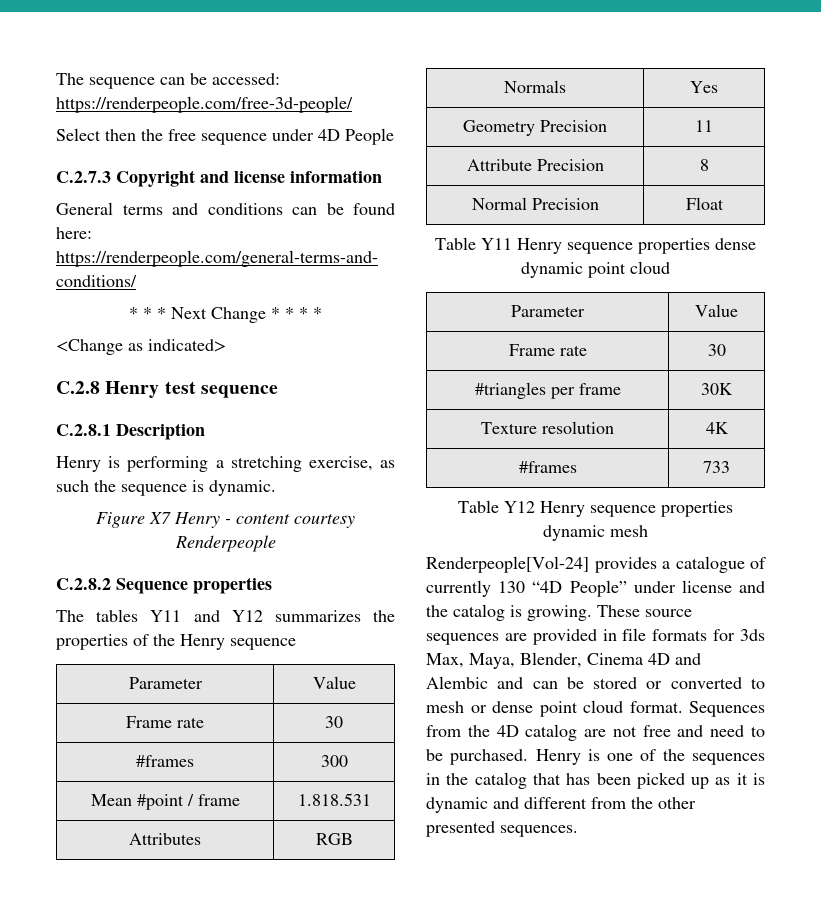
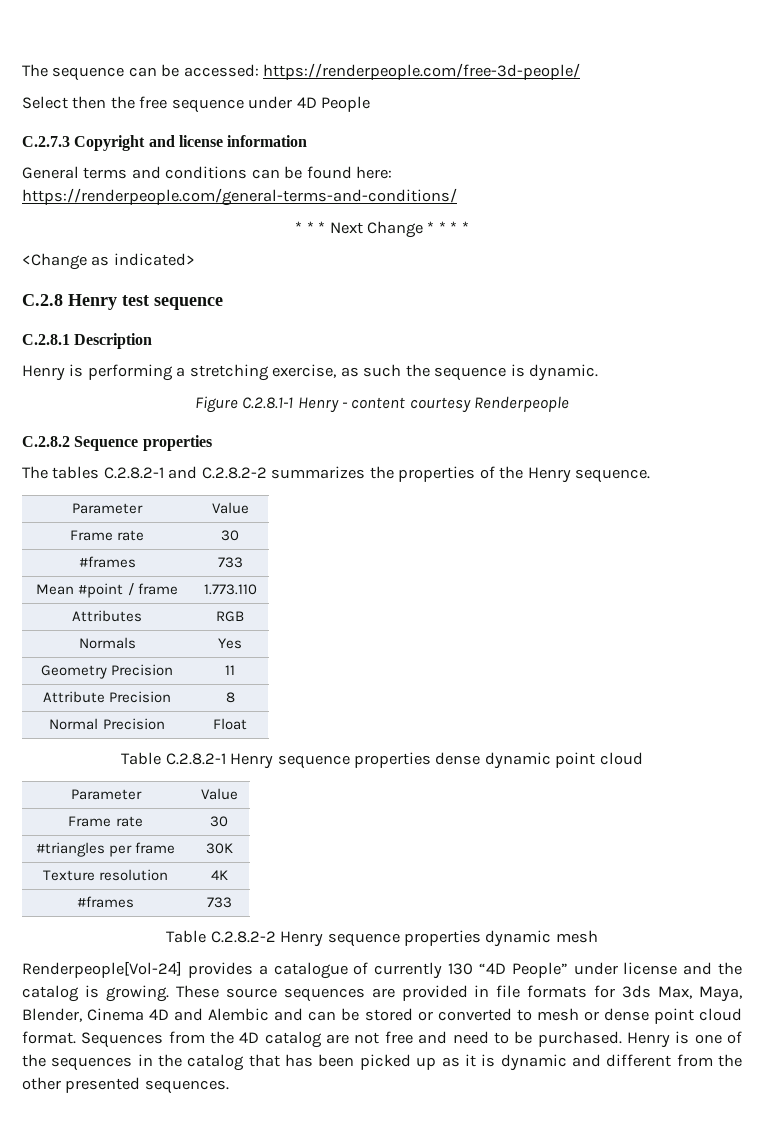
- Figure X7 Henry - content courtesy Renderpeople
+ Figure C.2.8.1-1 Henry - content courtesy Renderpeople
- The tables Y11 and Y12 summarizes the properties of the Henry sequence
+ The tables C.2.8.2-1 and C.2.8.2-2 summarizes the properties of the Henry sequence.
  Parameter | Value
  Frame rate | 30
- #frames | 300
+ #frames | 733
- Mean #point / frame | 1.818.531
+ Mean #point / frame | 1.773.110
- Table Y11 Henry sequence properties dense dynamic point cloud
+ Table C.2.8.2-1 Henry sequence properties dense dynamic point cloud
- Table Y12 Henry sequence properties dynamic mesh
+ Table C.2.8.2-2 Henry sequence properties dynamic mesh

